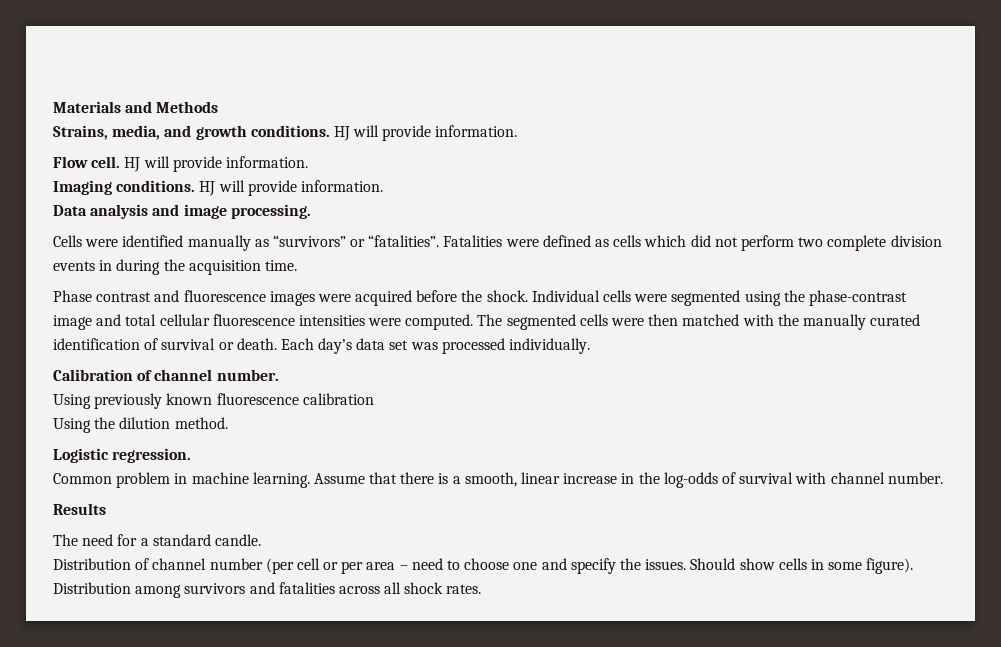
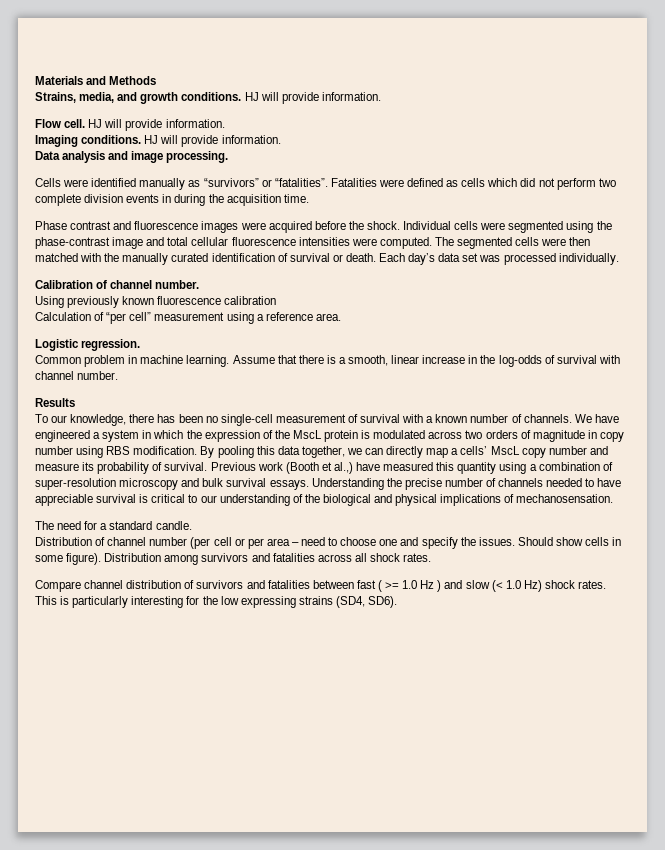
- Using the dilution method.
+ Calculation of “per cell” measurement using a reference area.
+ To our knowledge, there has been no single-cell measurement of survival with a known number of channels. We have engineered a system in which the expression of the MscL protein is modulated across two orders of magnitude in copy number using RBS modification. By pooling this data together, we can directly map a cells’ MscL copy number and measure its probability of survival. Previous work (Booth et al.,) have measured this quantity using a combination of super-resolution microscopy and bulk survival essays. Understanding the precise number of channels needed to have appreciable survival is critical to our understanding of the biological and physical implications of mechanosensation.
+ Compare channel distribution of survivors and fatalities between fast ( >= 1.0 Hz ) and slow (< 1.0 Hz) shock rates. This is particularly interesting for the low expressing strains (SD4, SD6).

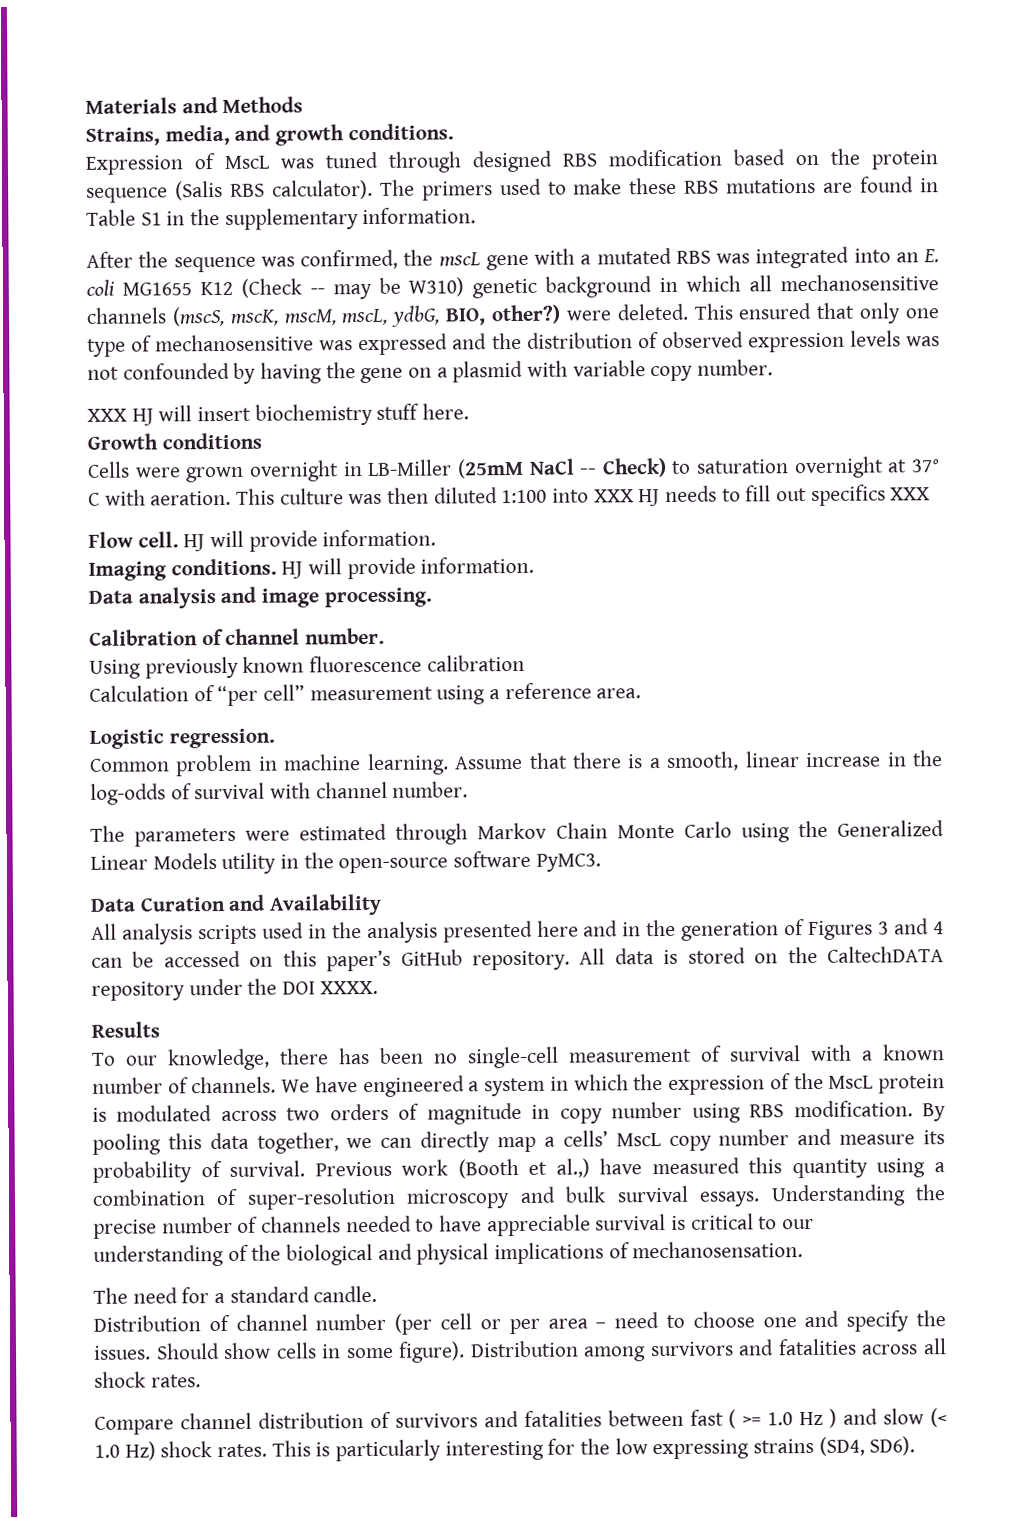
- Strains, media, and growth conditions. HJ will provide information.
+ Strains, media, and growth conditions.
+ Expression of MscL was tuned through designed RBS modification based on the protein sequence (Salis RBS calculator). The primers used to make these RBS mutations are found in Table S1 in the supplementary information.
+ After the sequence was confirmed, the mscL gene with a mutated RBS was integrated into an E. coli MG1655 K12 (Check -- may be W310) genetic background in which all mechanosensitive channels (mscS, mscK, mscM, mscL, ydbG, BIO, other?) were deleted. This ensured that only one type of mechanosensitive was expressed and the distribution of observed expression levels was not confounded by having the gene on a plasmid with variable copy number.
+ XXX HJ will insert biochemistry stuff here.
+ Growth conditions
+ Cells were grown overnight in LB-Miller (25mM NaCl -- Check) to saturation overnight at 37° C with aeration. This culture was then diluted 1:100 into XXX HJ needs to fill out specifics XXX
- Cells were identified manually as “survivors” or “fatalities”. Fatalities were defined as cells which did not perform two complete division events in during the acquisition time.
- Phase contrast and fluorescence images were acquired before the shock. Individual cells were segmented using the phase-contrast image and total cellular fluorescence intensities were computed. The segmented cells were then matched with the manually curated identification of survival or death. Each day’s data set was processed individually.
+ The parameters were estimated through Markov Chain Monte Carlo using the Generalized Linear Models utility in the open-source software PyMC3.
+ Data Curation and Availability
+ All analysis scripts used in the analysis presented here and in the generation of Figures 3 and 4 can be accessed on this paper’s GitHub repository. All data is stored on the CaltechDATA repository under the DOI XXXX.

